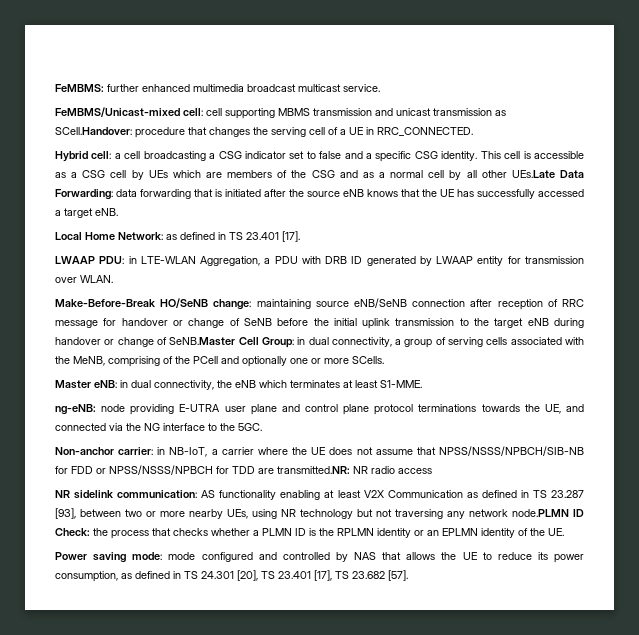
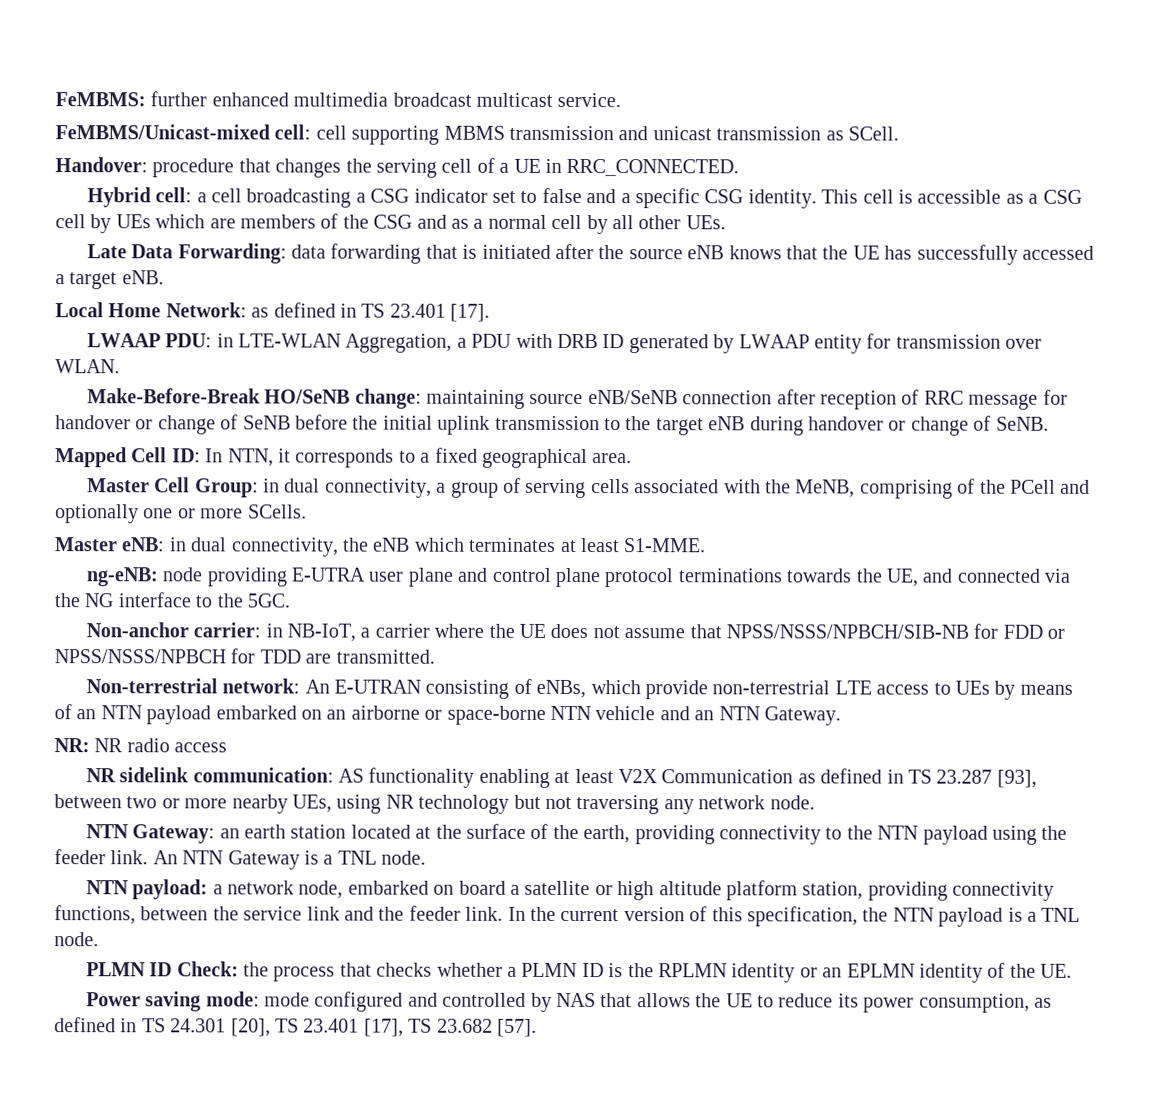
- FeMBMS/Unicast-mixed cell: cell supporting MBMS transmission and unicast transmission as SCell.Handover: procedure that changes the serving cell of a UE in RRC_CONNECTED.
+ FeMBMS/Unicast-mixed cell: cell supporting MBMS transmission and unicast transmission as SCell.
+ Handover: procedure that changes the serving cell of a UE in RRC_CONNECTED.
- This cell is accessible as a CSG cell by UEs which are members of the CSG and as a normal cell by all other UEs.Late Data Forwarding: data forwarding that is initiated after the source eNB knows that the UE has successfully accessed a target eNB.
+ This cell is accessible as a CSG cell by UEs which are members of the CSG and as a normal cell by all other UEs.
+ Late Data Forwarding: data forwarding that is initiated after the source eNB knows that the UE has successfully accessed a target eNB.
- Make-Before-Break HO/SeNB change: maintaining source eNB/SeNB connection after reception of RRC message for handover or change of SeNB before the initial uplink transmission to the target eNB during handover or change of SeNB.Master Cell Group: in dual connectivity, a group of serving cells associated with the MeNB, comprising of the PCell and optionally one or more SCells.
+ Make-Before-Break HO/SeNB change: maintaining source eNB/SeNB connection after reception of RRC message for handover or change of SeNB before the initial uplink transmission to the target eNB during handover or change of SeNB.
+ Mapped Cell ID: In NTN, it corresponds to a fixed geographical area.
+ Master Cell Group: in dual connectivity, a group of serving cells associated with the MeNB, comprising of the PCell and optionally one or more SCells.
- Non-anchor carrier: in NB-IoT, a carrier where the UE does not assume that NPSS/NSSS/NPBCH/SIB-NB for FDD or NPSS/NSSS/NPBCH for TDD are transmitted.NR: NR radio access
+ Non-anchor carrier: in NB-IoT, a carrier where the UE does not assume that NPSS/NSSS/NPBCH/SIB-NB for FDD or NPSS/NSSS/NPBCH for TDD are transmitted.
+ Non-terrestrial network: An E-UTRAN consisting of eNBs, which provide non-terrestrial LTE access to UEs by means of an NTN payload embarked on an airborne or space-borne NTN vehicle and an NTN Gateway.
+ NR: NR radio access
- NR sidelink communication: AS functionality enabling at least V2X Communication as defined in TS 23.287 [93], between two or more nearby UEs, using NR technology but not traversing any network node.PLMN ID Check: the process that checks whether a PLMN ID is the RPLMN identity or an EPLMN identity of the UE.
+ NR sidelink communication: AS functionality enabling at least V2X Communication as defined in TS 23.287 [93], between two or more nearby UEs, using NR technology but not traversing any network node.
+ NTN Gateway: an earth station located at the surface of the earth, providing connectivity to the NTN payload using the feeder link. An NTN Gateway is a TNL node.
+ NTN payload: a network node, embarked on board a satellite or high altitude platform station, providing connectivity functions, between the service link and the feeder link. In the current version of this specification, the NTN payload is a TNL node.
+ PLMN ID Check: the process that checks whether a PLMN ID is the RPLMN identity or an EPLMN identity of the UE.

